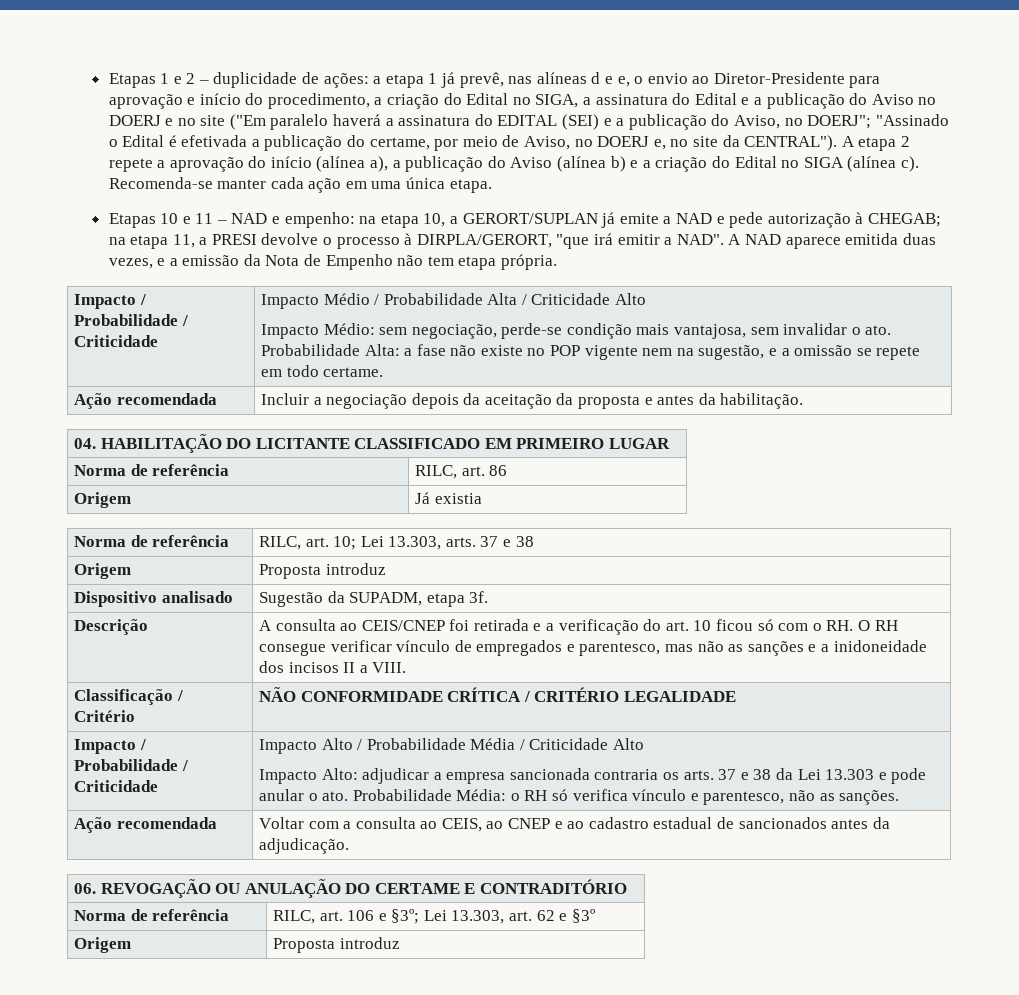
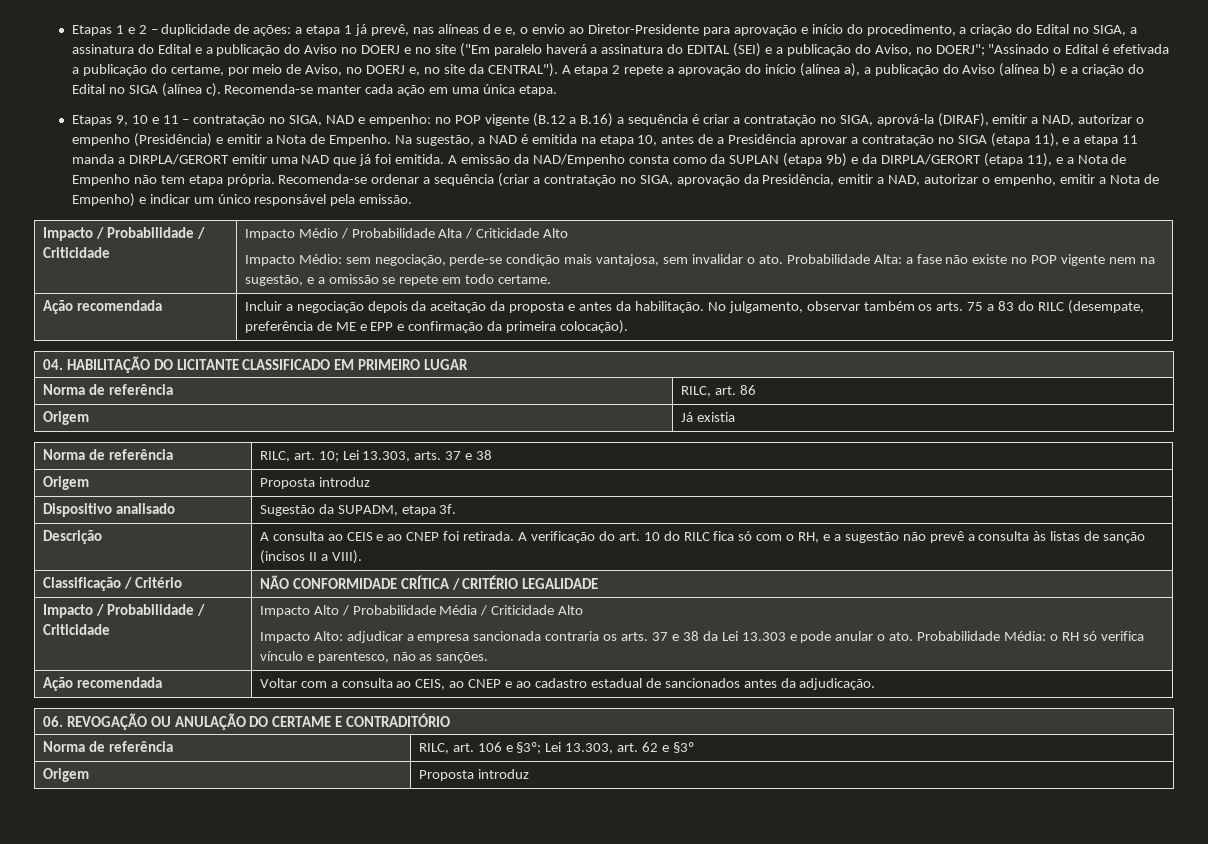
- Etapas 10 e 11 – NAD e empenho: na etapa 10, a GERORT/SUPLAN já emite a NAD e pede autorização à CHEGAB; na etapa 11, a PRESI devolve o processo à DIRPLA/GERORT, "que irá emitir a NAD". A NAD aparece emitida duas vezes, e a emissão da Nota de Empenho não tem etapa própria.
+ Etapas 9, 10 e 11 – contratação no SIGA, NAD e empenho: no POP vigente (B.12 a B.16) a sequência é criar a contratação no SIGA, aprová-la (DIRAF), emitir a NAD, autorizar o empenho (Presidência) e emitir a Nota de Empenho. Na sugestão, a NAD é emitida na etapa 10, antes de a Presidência aprovar a contratação no SIGA (etapa 11), e a etapa 11 manda a DIRPLA/GERORT emitir uma NAD que já foi emitida. A emissão da NAD/Empenho consta como da SUPLAN (etapa 9b) e da DIRPLA/GERORT (etapa 11), e a Nota de Empenho não tem etapa própria. Recomenda-se ordenar a sequência (criar a contratação no SIGA, aprovação da Presidência, emitir a NAD, autorizar o empenho, emitir a Nota de Empenho) e indicar um único responsável pela emissão.
- Ação recomendada | Incluir a negociação depois da aceitação da proposta e antes da habilitação.
+ Ação recomendada | Incluir a negociação depois da aceitação da proposta e antes da habilitação. No julgamento, observar também os arts. 75 a 83 do RILC (desempate, preferência de ME e EPP e confirmação da primeira colocação).
- Descrição | A consulta ao CEIS/CNEP foi retirada e a verificação do art. 10 ficou só com o RH. O RH consegue verificar vínculo de empregados e parentesco, mas não as sanções e a inidoneidade dos incisos II a VIII.
+ Descrição | A consulta ao CEIS e ao CNEP foi retirada. A verificação do art. 10 do RILC fica só com o RH, e a sugestão não prevê a consulta às listas de sanção (incisos II a VIII).

